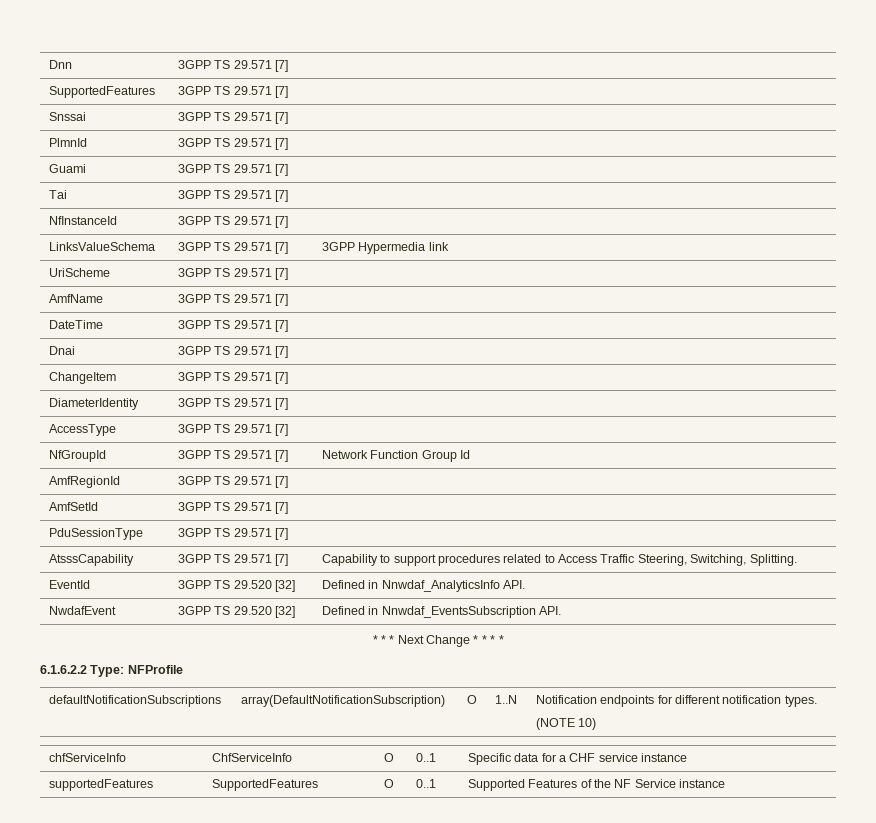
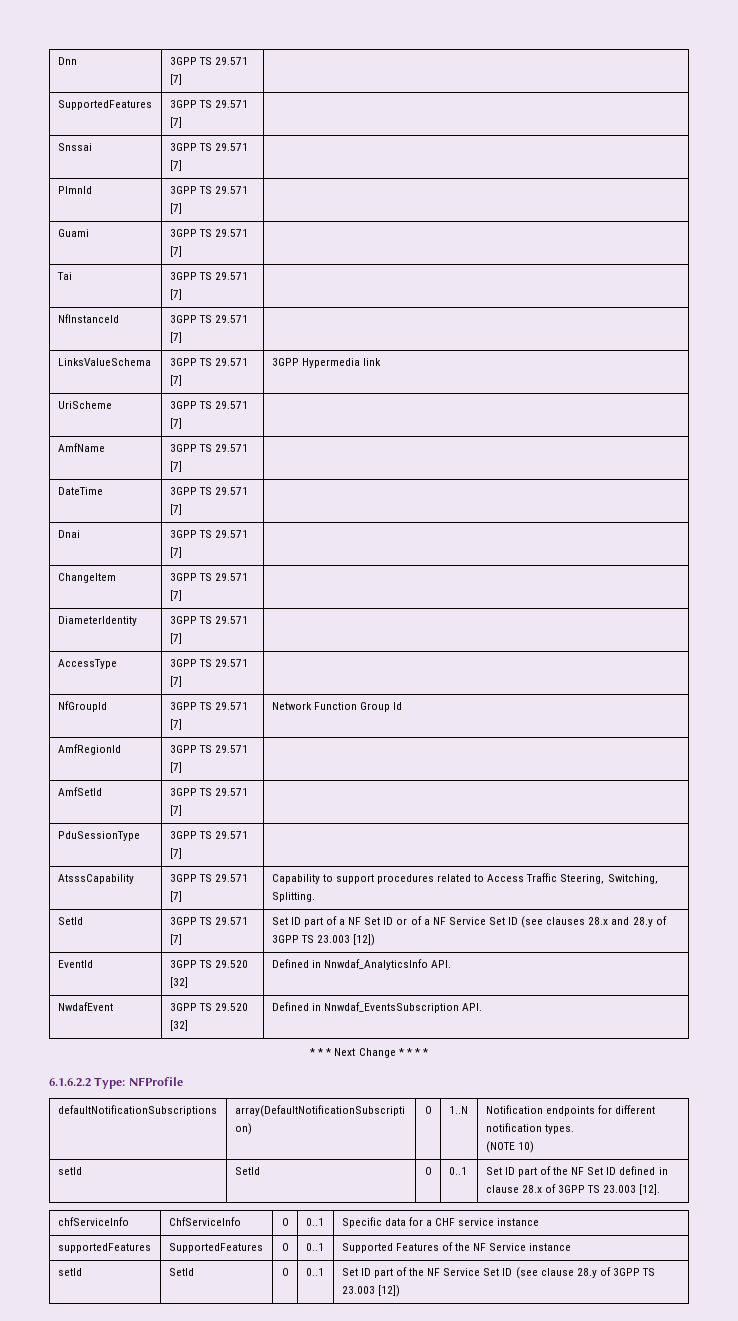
+ SetId | 3GPP TS 29.571 [7] | Set ID part of a NF Set ID or of a NF Service Set ID (see clauses 28.x and 28.y of 3GPP TS 23.003 [12])
+ setId | SetId | O | 0..1 | Set ID part of the NF Set ID defined in clause 28.x of 3GPP TS 23.003 [12].
+ setId | SetId | O | 0..1 | Set ID part of the NF Service Set ID (see clause 28.y of 3GPP TS 23.003 [12])

